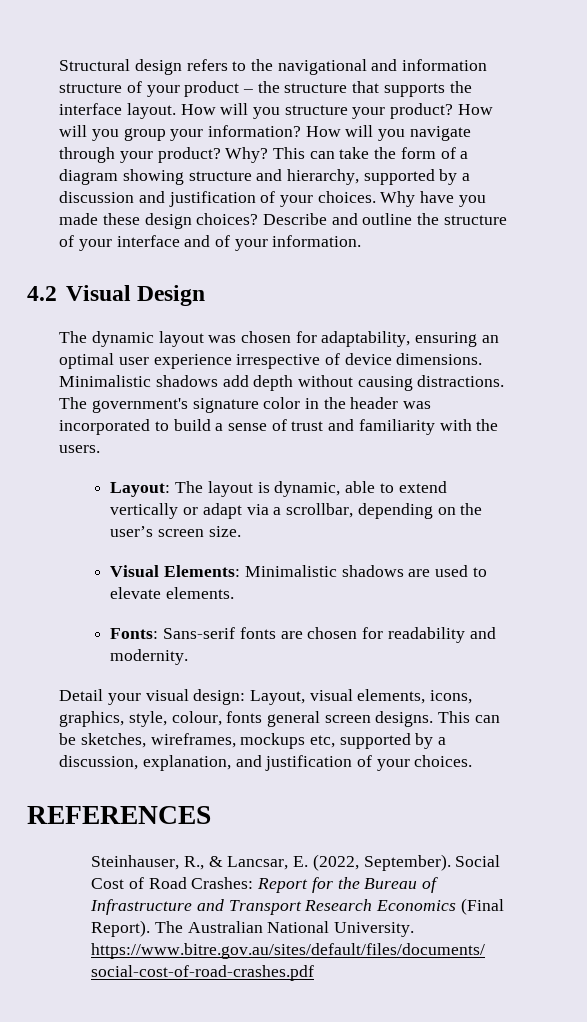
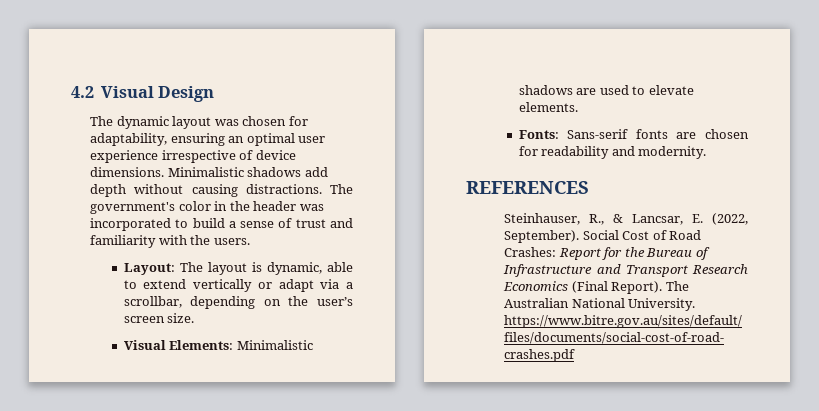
- Structural design refers to the navigational and information structure of your product – the structure that supports the interface layout. How will you structure your product? How will you group your information? How will you navigate through your product? Why? This can take the form of a diagram showing structure and hierarchy, supported by a discussion and justification of your choices. Why have you made these design choices? Describe and outline the structure of your interface and of your information.
- The government's signature color in the header was incorporated to build a sense of trust and familiarity with the users.
+ The government's color in the header was incorporated to build a sense of trust and familiarity with the users.
- Detail your visual design: Layout, visual elements, icons, graphics, style, colour, fonts general screen designs. This can be sketches, wireframes, mockups etc, supported by a discussion, explanation, and justification of your choices.

